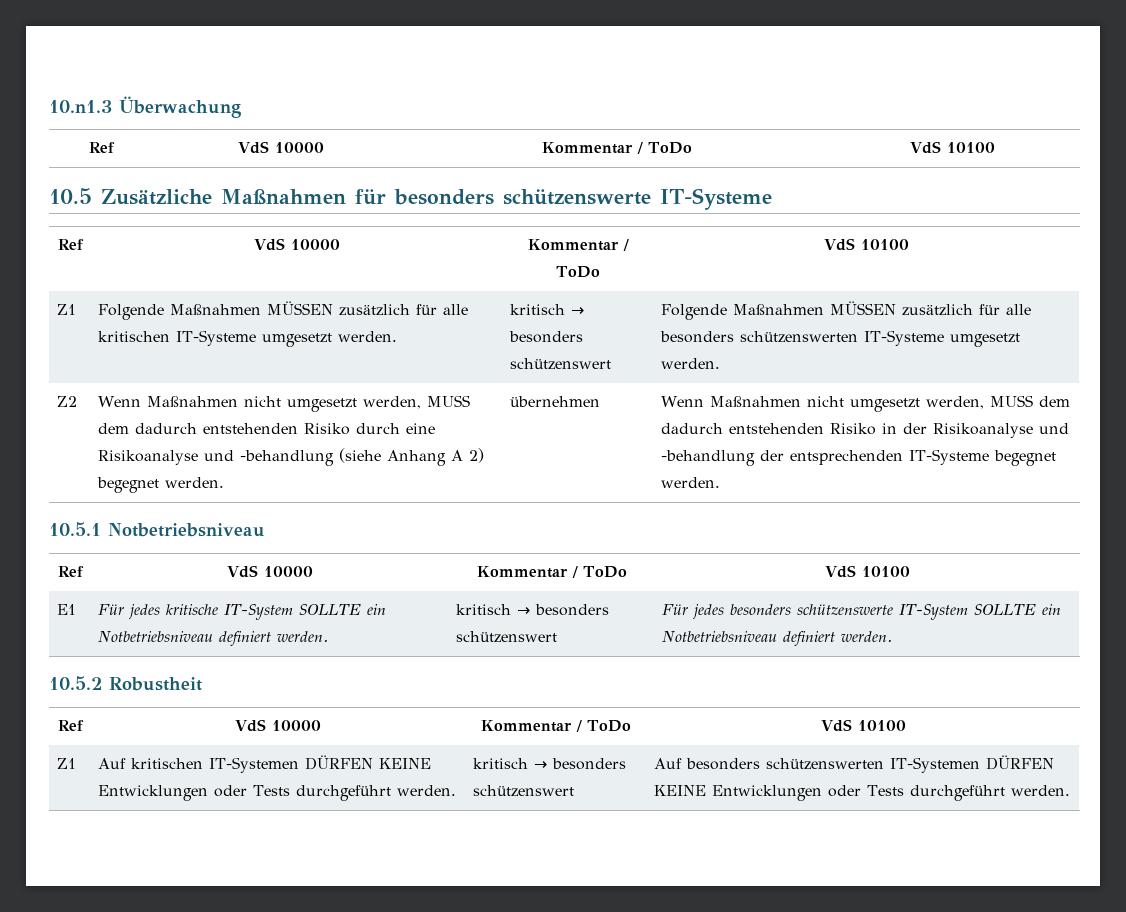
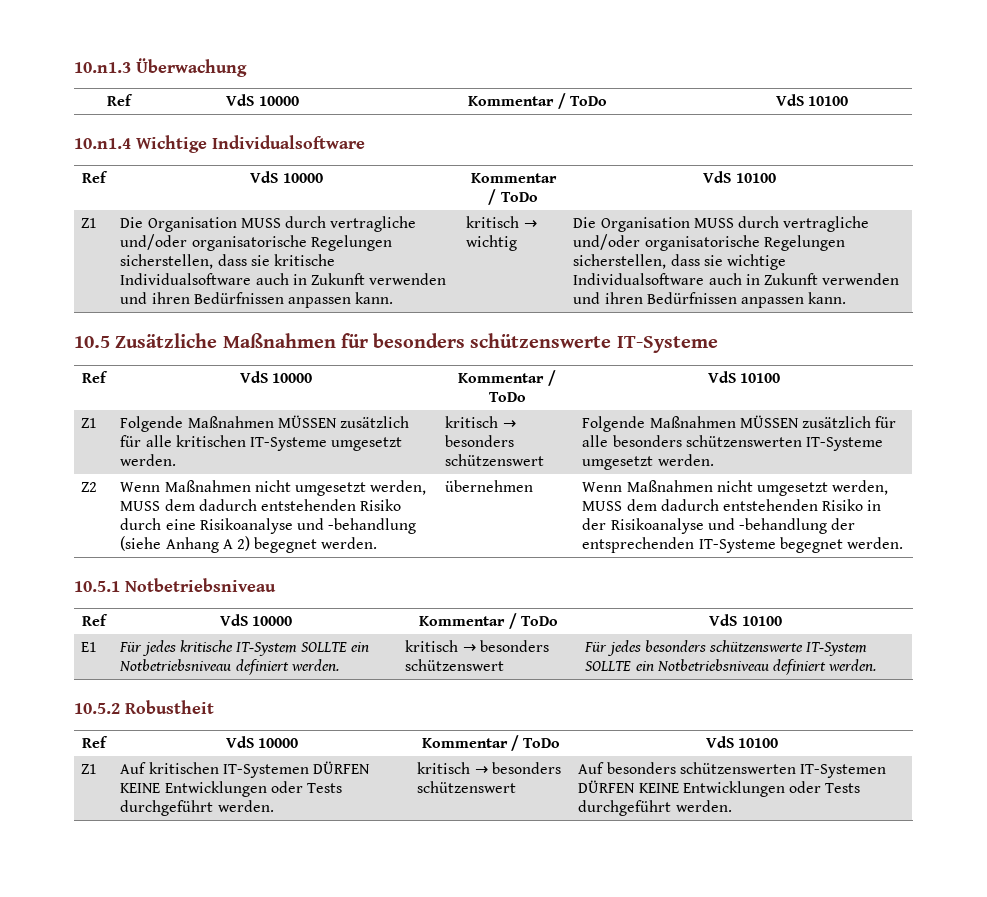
+ 10.n1.4 Wichtige Individualsoftware
+ Ref | VdS 10000 | Kommentar / ToDo | VdS 10100
+ Z1 | Die Organisation MUSS durch vertragliche und/oder organisatorische Regelungen sicherstellen, dass sie kritische Individualsoftware auch in Zukunft verwenden und ihren Bedürfnissen anpassen kann. | kritisch → wichtig | Die Organisation MUSS durch vertragliche und/oder organisatorische Regelungen sicherstellen, dass sie wichtige Individualsoftware auch in Zukunft verwenden und ihren Bedürfnissen anpassen kann.

